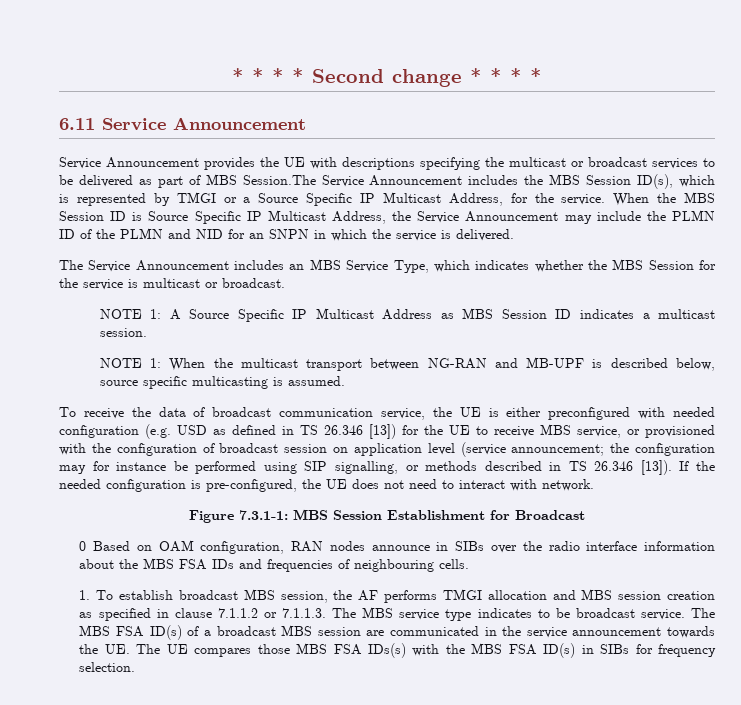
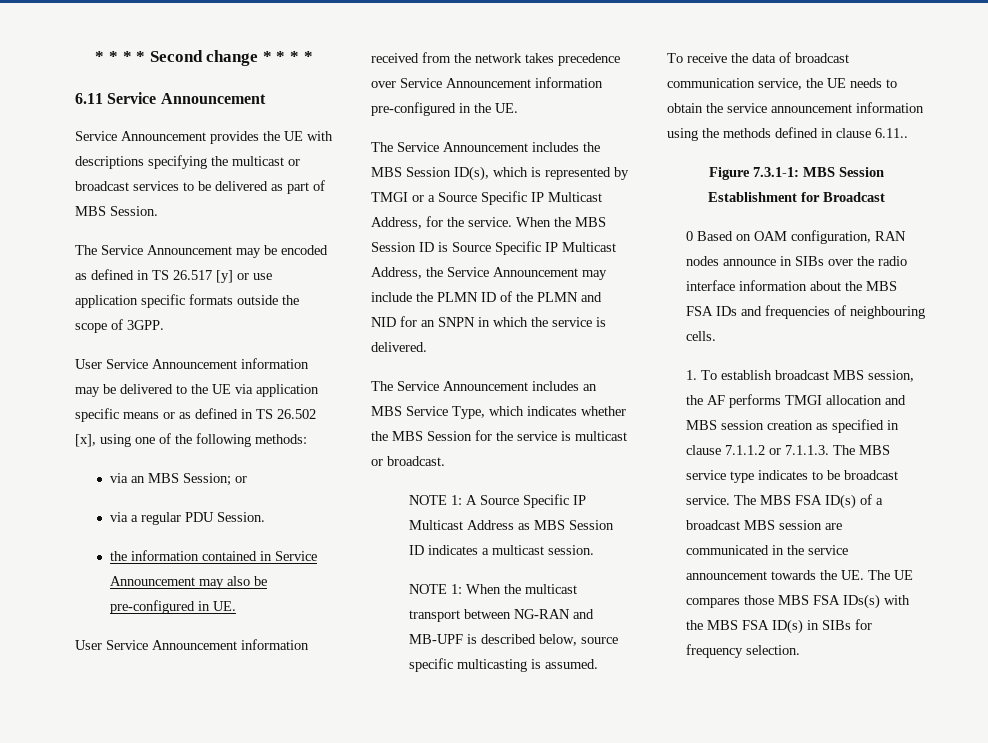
- Service Announcement provides the UE with descriptions specifying the multicast or broadcast services to be delivered as part of MBS Session.The Service Announcement includes the MBS Session ID(s), which is represented by TMGI or a Source Specific IP Multicast Address, for the service.
+ Service Announcement provides the UE with descriptions specifying the multicast or broadcast services to be delivered as part of MBS Session.
+ The Service Announcement may be encoded as defined in TS 26.517 [y] or use application specific formats outside the scope of 3GPP.
+ User Service Announcement information may be delivered to the UE via application specific means or as defined in TS 26.502 [x], using one of the following methods:
+ via an MBS Session; or
+ via a regular PDU Session.
+ the information contained in Service Announcement may also be pre-configured in UE.
+ User Service Announcement information received from the network takes precedence over Service Announcement information pre-configured in the UE.
+ The Service Announcement includes the MBS Session ID(s), which is represented by TMGI or a Source Specific IP Multicast Address, for the service.
- To receive the data of broadcast communication service, the UE is either preconfigured with needed configuration (e.g. USD as defined in TS 26.346 [13]) for the UE to receive MBS service, or provisioned with the configuration of broadcast session on application level (service announcement; the configuration may for instance be performed using SIP signalling, or methods described in TS 26.346 [13]). If the needed configuration is pre-configured, the UE does not need to interact with network.
+ To receive the data of broadcast communication service, the UE needs to obtain the service announcement information using the methods defined in clause 6.11..

